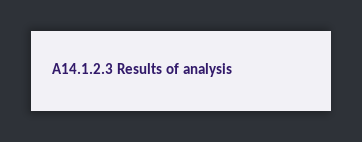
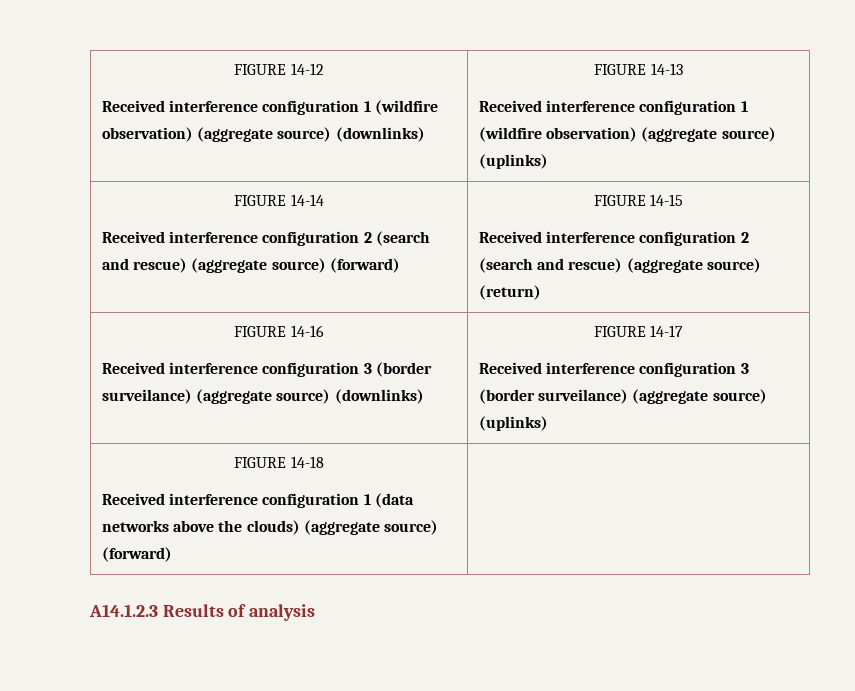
+ FIGURE 14-12
+ Received interference configuration 1 (wildfire observation) (aggregate source) (downlinks) | FIGURE 14-13
+ Received interference configuration 1 (wildfire observation) (aggregate source) (uplinks)
+ FIGURE 14-14
+ Received interference configuration 2 (search and rescue) (aggregate source) (forward) | FIGURE 14-15
+ Received interference configuration 2 (search and rescue) (aggregate source) (return)
+ FIGURE 14-16
+ Received interference configuration 3 (border surveilance) (aggregate source) (downlinks) | FIGURE 14-17
+ Received interference configuration 3 (border surveilance) (aggregate source) (uplinks)
+ FIGURE 14-18
+ Received interference configuration 1 (data networks above the clouds) (aggregate source) (forward) |

